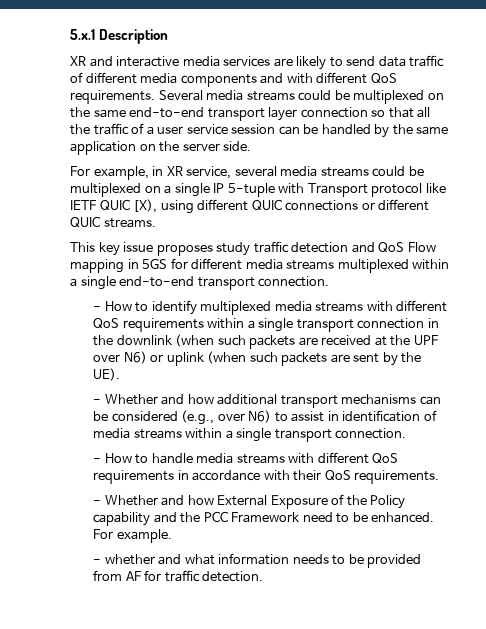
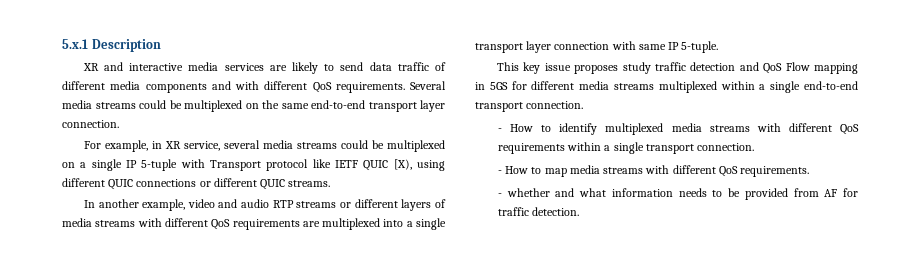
- Several media streams could be multiplexed on the same end-to-end transport layer connection so that all the traffic of a user service session can be handled by the same application on the server side.
+ Several media streams could be multiplexed on the same end-to-end transport layer connection.
+ In another example, video and audio RTP streams or different layers of media streams with different QoS requirements are multiplexed into a single transport layer connection with same IP 5-tuple.
- - How to identify multiplexed media streams with different QoS requirements within a single transport connection in the downlink (when such packets are received at the UPF over N6) or uplink (when such packets are sent by the UE).
- - Whether and how additional transport mechanisms can be considered (e.g., over N6) to assist in identification of media streams within a single transport connection.
- - How to handle media streams with different QoS requirements in accordance with their QoS requirements.
- - Whether and how External Exposure of the Policy capability and the PCC Framework need to be enhanced. For example.
+ - How to identify multiplexed media streams with different QoS requirements within a single transport connection.
+ - How to map media streams with different QoS requirements.

